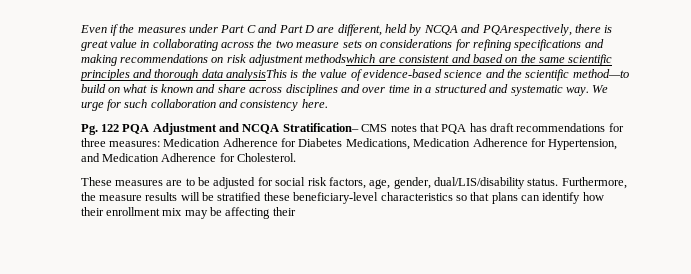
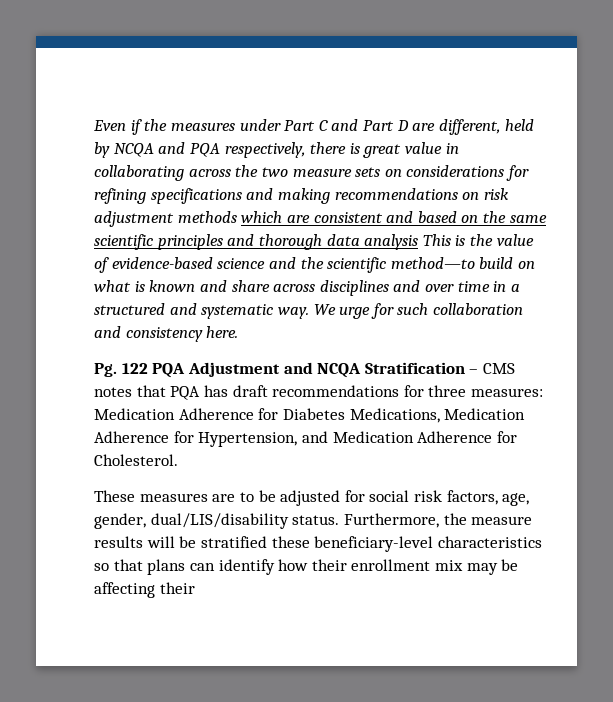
- Even if the measures under Part C and Part D are different, held by NCQA and PQArespectively, there is great value in collaborating across the two measure sets on considerations for refining specifications and making recommendations on risk adjustment methodswhich are consistent and based on the same scientific principles and thorough data analysisThis is the value of evidence-based science and the scientific method—to build on what is known and share across disciplines and over time in a structured and systematic way.
+ Even if the measures under Part C and Part D are different, held by NCQA and PQA respectively, there is great value in collaborating across the two measure sets on considerations for refining specifications and making recommendations on risk adjustment methods which are consistent and based on the same scientific principles and thorough data analysis This is the value of evidence-based science and the scientific method—to build on what is known and share across disciplines and over time in a structured and systematic way.
- Pg. 122 PQA Adjustment and NCQA Stratification– CMS notes that PQA has draft recommendations for three measures: Medication Adherence for Diabetes Medications, Medication Adherence for Hypertension, and Medication Adherence for Cholesterol.
+ Pg. 122 PQA Adjustment and NCQA Stratification – CMS notes that PQA has draft recommendations for three measures: Medication Adherence for Diabetes Medications, Medication Adherence for Hypertension, and Medication Adherence for Cholesterol.

